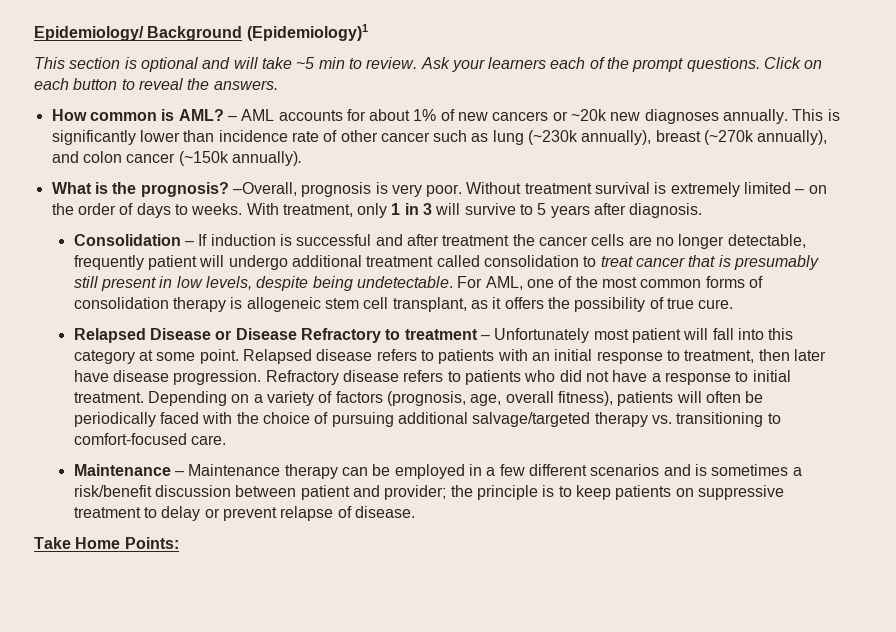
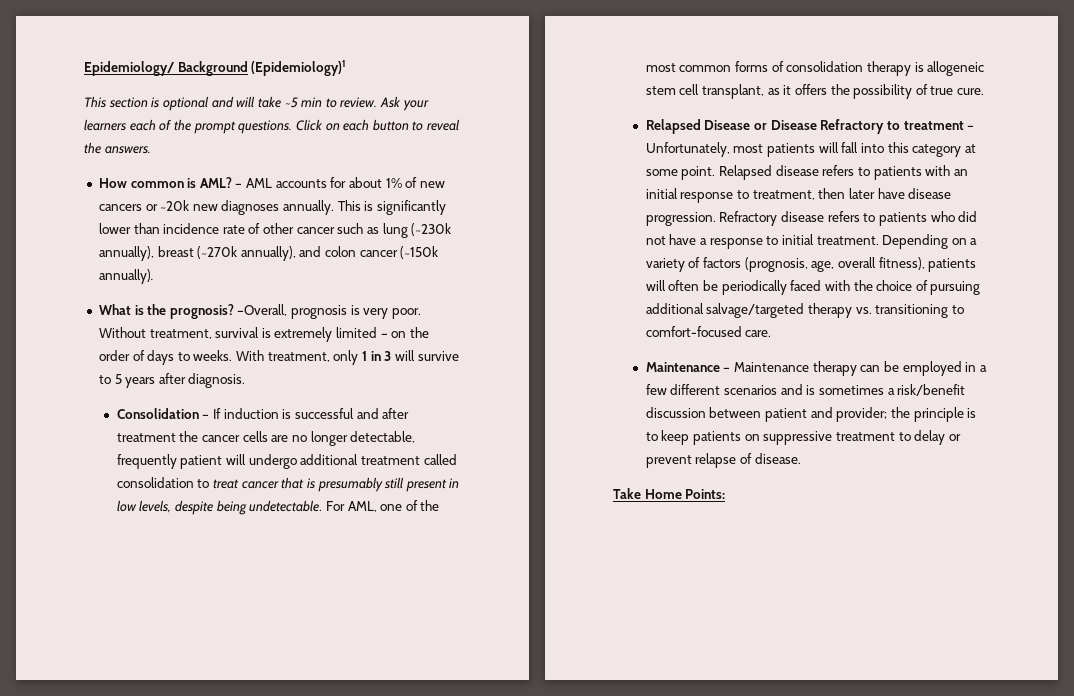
- Without treatment survival is extremely limited – on the order of days to weeks.
+ Without treatment, survival is extremely limited – on the order of days to weeks.
- Relapsed Disease or Disease Refractory to treatment – Unfortunately most patient will fall into this category at some point.
+ Relapsed Disease or Disease Refractory to treatment – Unfortunately, most patients will fall into this category at some point.

